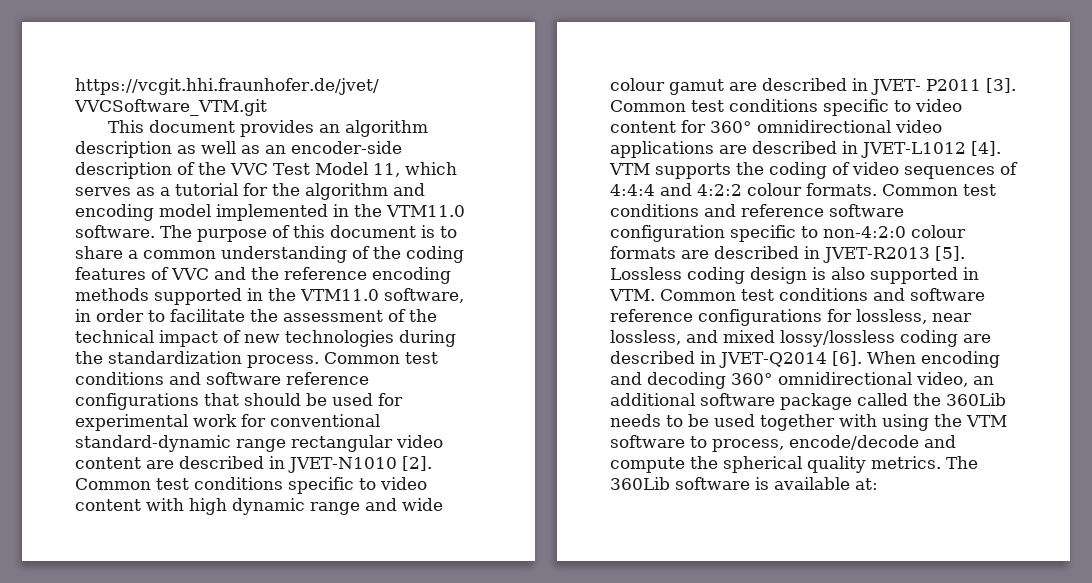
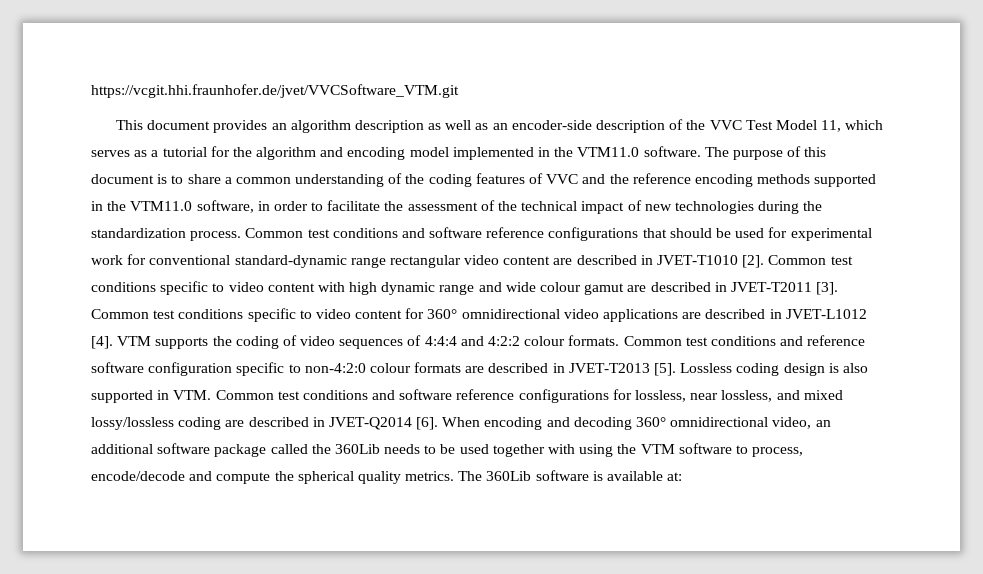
- Common test conditions and software reference configurations that should be used for experimental work for conventional standard-dynamic range rectangular video content are described in JVET-N1010 [2].
+ Common test conditions and software reference configurations that should be used for experimental work for conventional standard-dynamic range rectangular video content are described in JVET-T1010 [2].
- Common test conditions specific to video content with high dynamic range and wide colour gamut are described in JVET- P2011 [3].
+ Common test conditions specific to video content with high dynamic range and wide colour gamut are described in JVET-T2011 [3].
- Common test conditions and reference software configuration specific to non-4:2:0 colour formats are described in JVET-R2013 [5].
+ Common test conditions and reference software configuration specific to non-4:2:0 colour formats are described in JVET-T2013 [5].

